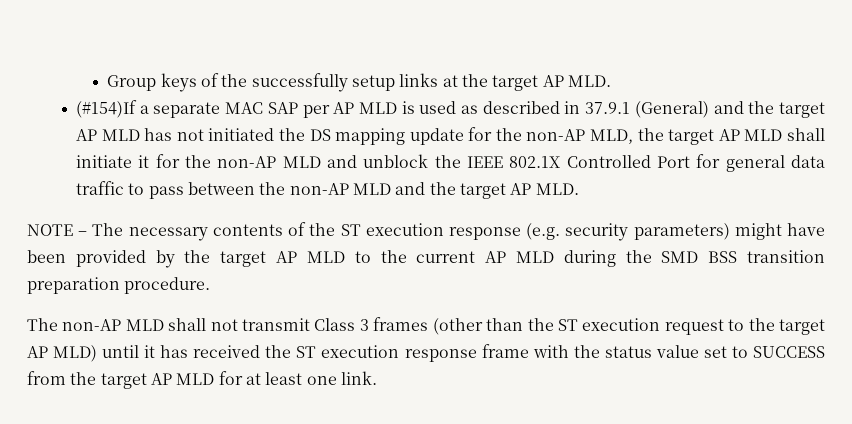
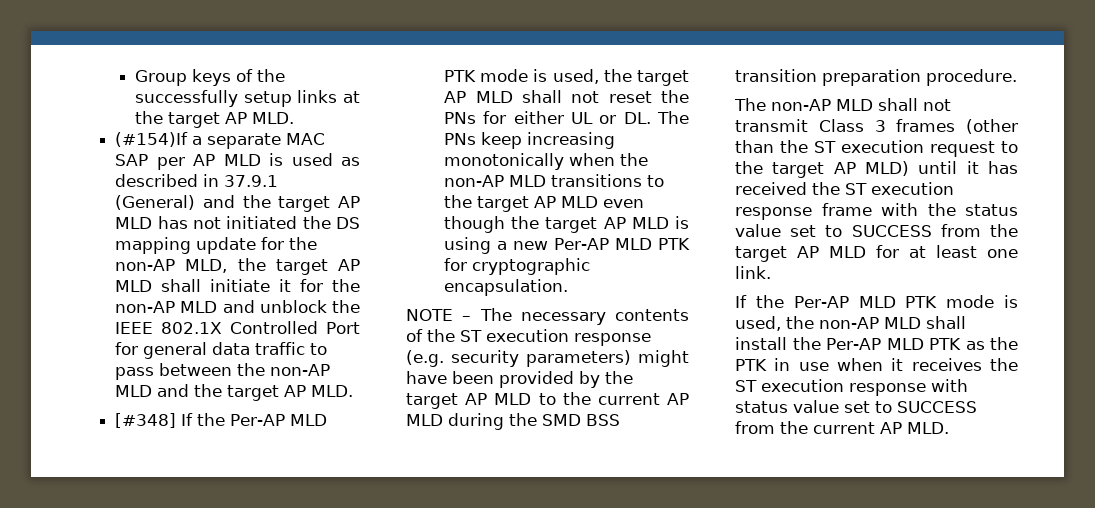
+ [#348] If the Per-AP MLD PTK mode is used, the target AP MLD shall not reset the PNs for either UL or DL. The PNs keep increasing monotonically when the non-AP MLD transitions to the target AP MLD even though the target AP MLD is using a new Per-AP MLD PTK for cryptographic encapsulation.
+ If the Per-AP MLD PTK mode is used, the non-AP MLD shall install the Per-AP MLD PTK as the PTK in use when it receives the ST execution response with status value set to SUCCESS from the current AP MLD.

